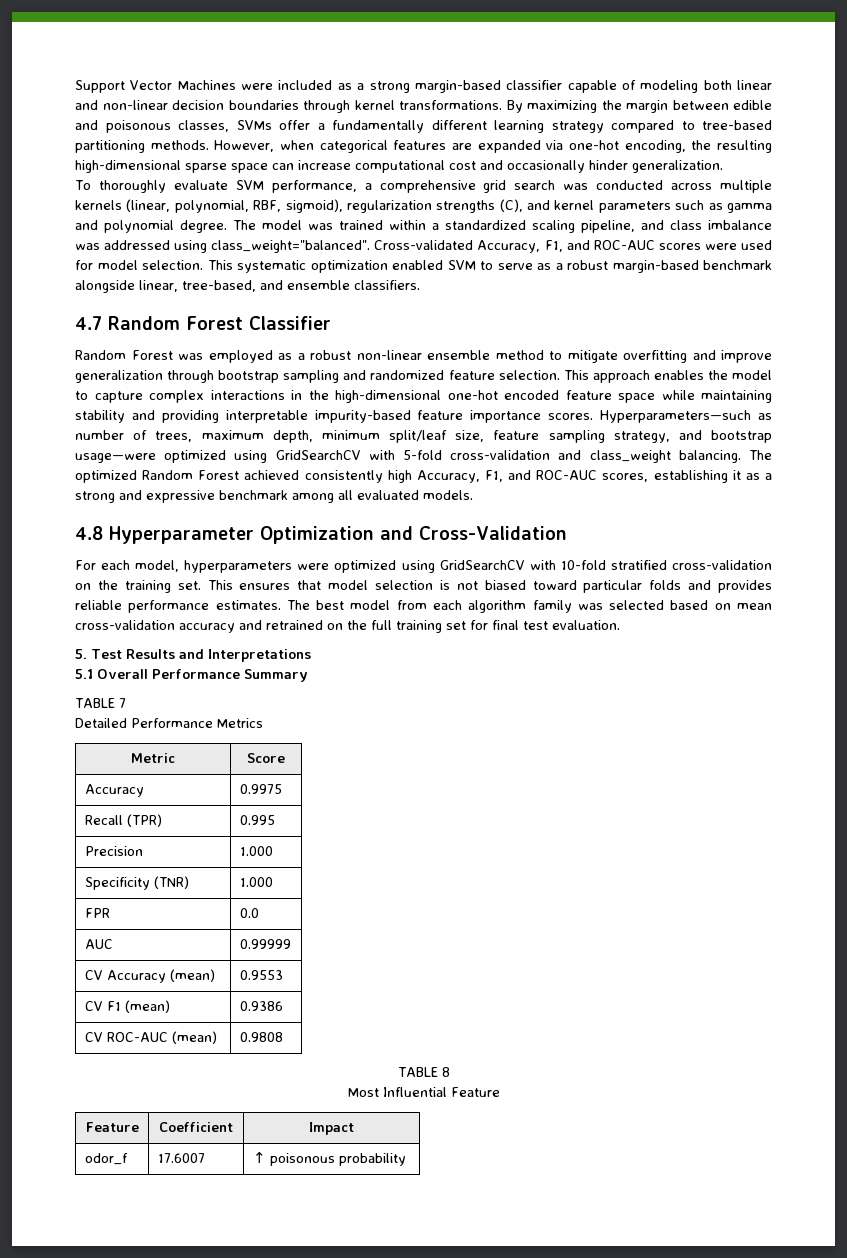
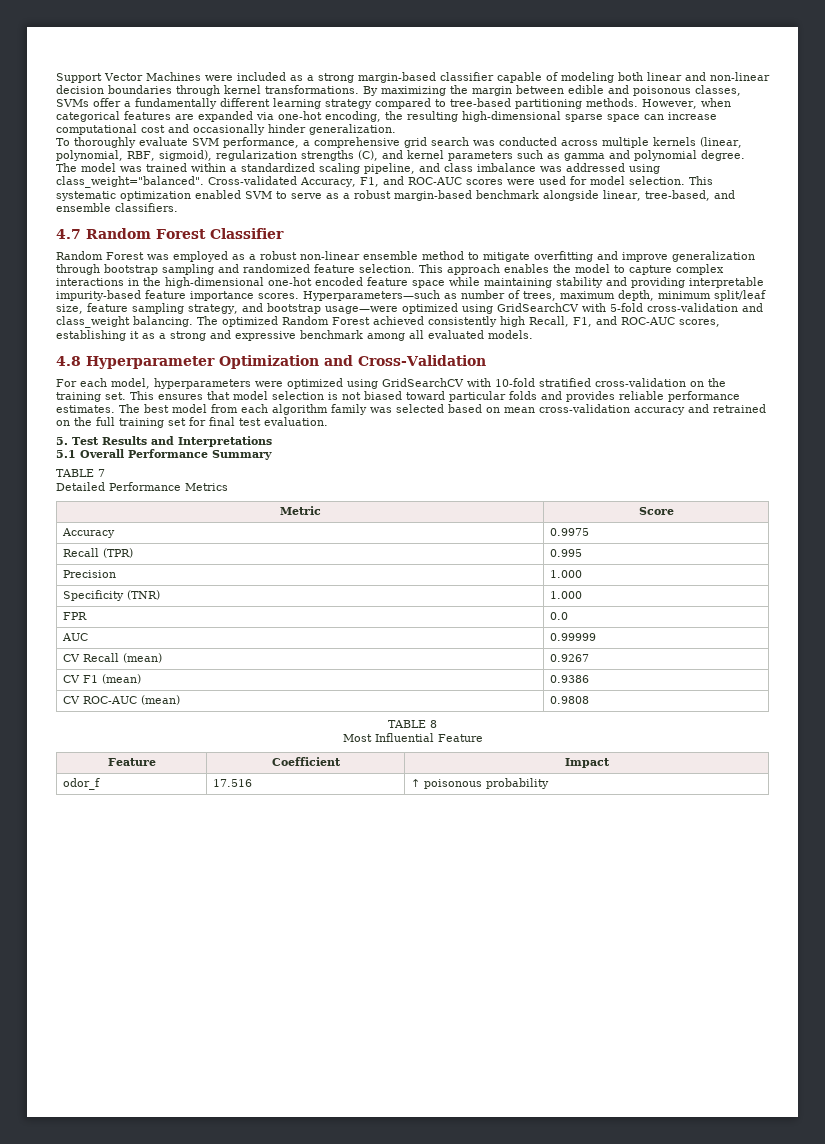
- The optimized Random Forest achieved consistently high Accuracy, F1, and ROC-AUC scores, establishing it as a strong and expressive benchmark among all evaluated models.
+ The optimized Random Forest achieved consistently high Recall, F1, and ROC-AUC scores, establishing it as a strong and expressive benchmark among all evaluated models.
- CV Accuracy (mean) | 0.9553
+ CV Recall (mean) | 0.9267
- odor_f | 17.6007 | ↑ poisonous probability
+ odor_f | 17.516 | ↑ poisonous probability

